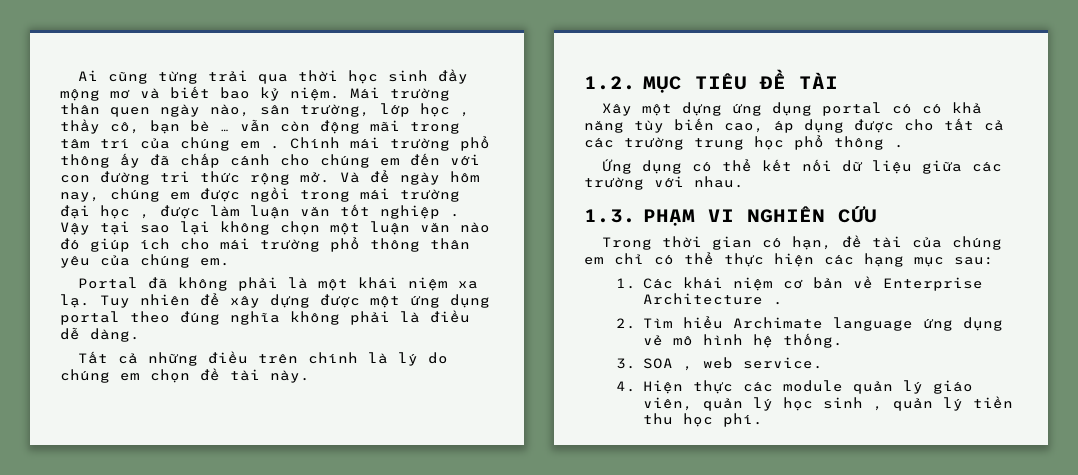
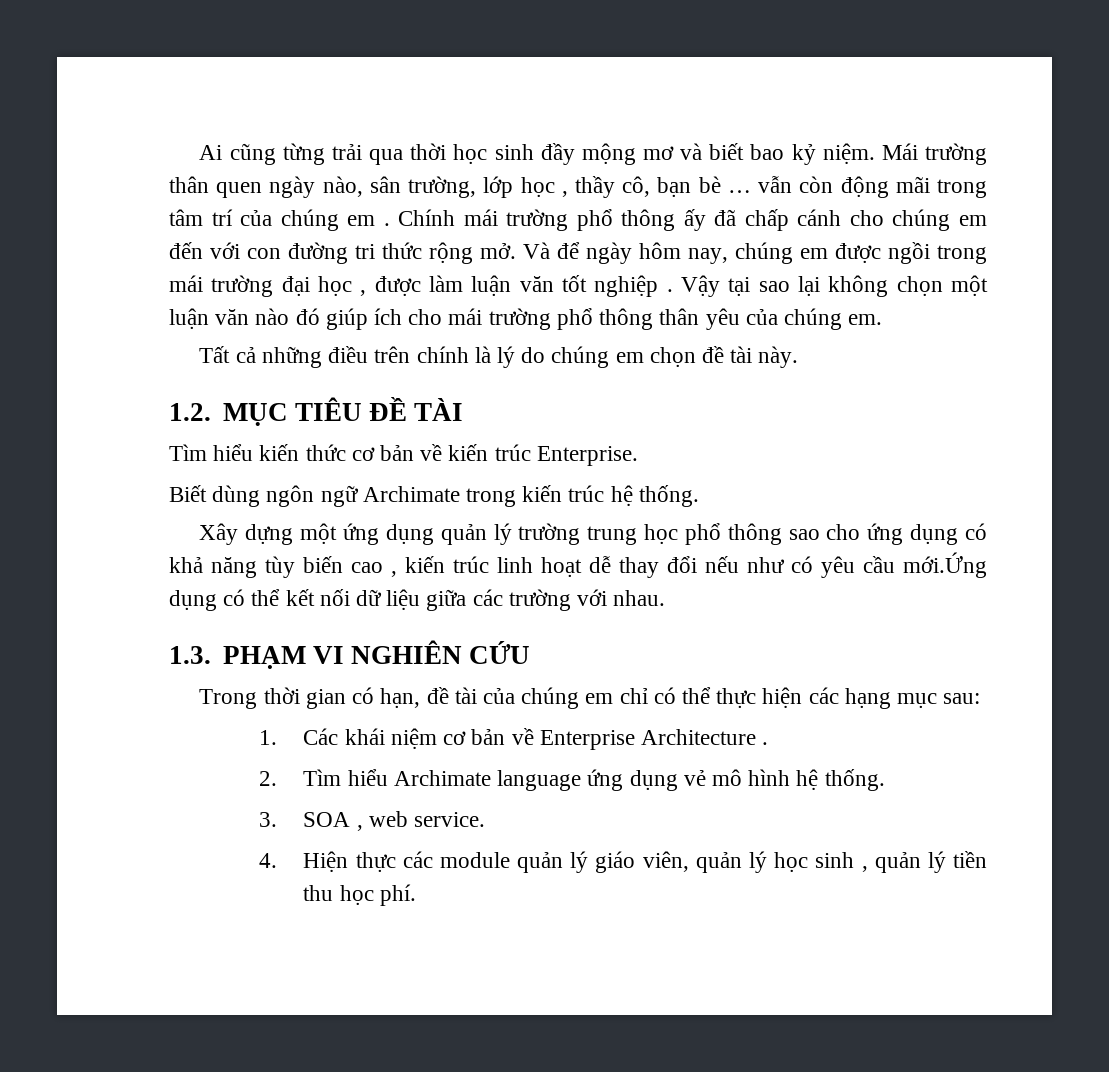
- Portal đã không phải là một khái niệm xa lạ. Tuy nhiên để xây dựng được một ứng dụng portal theo đúng nghĩa không phải là điều dễ dàng.
- Xây một dựng ứng dụng portal có có khả năng tùy biến cao, áp dụng được cho tất cả các trường trung học phổ thông .
- Ứng dụng có thể kết nối dữ liệu giữa các trường với nhau.
+ Tìm hiểu kiến thức cơ bản về kiến trúc Enterprise.
+ Biết dùng ngôn ngữ Archimate trong kiến trúc hệ thống.
+ Xây dựng một ứng dụng quản lý trường trung học phổ thông sao cho ứng dụng có khả năng tùy biến cao , kiến trúc linh hoạt dễ thay đổi nếu như có yêu cầu mới.Ứng dụng có thể kết nối dữ liệu giữa các trường với nhau.

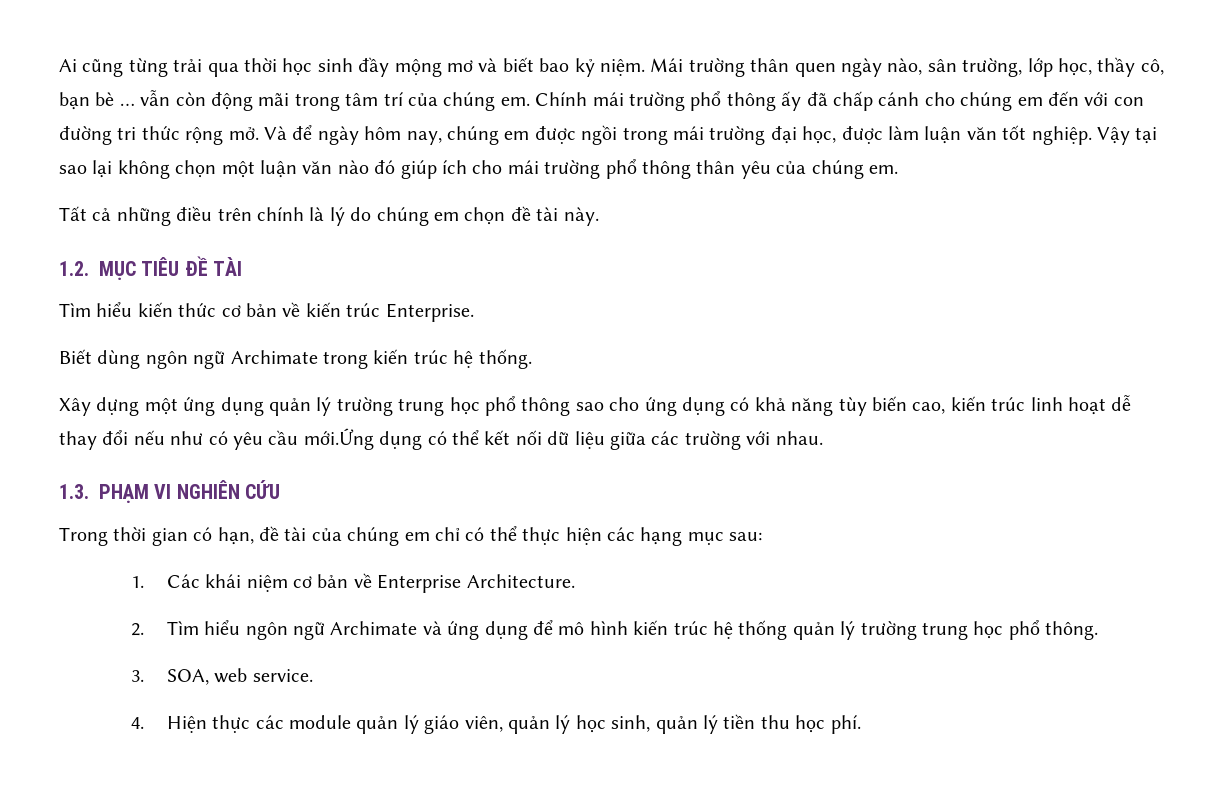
- Mái trường thân quen ngày nào, sân trường, lớp học , thầy cô, bạn bè … vẫn còn động mãi trong tâm trí của chúng em .
+ Mái trường thân quen ngày nào, sân trường, lớp học, thầy cô, bạn bè … vẫn còn động mãi trong tâm trí của chúng em.
- Và để ngày hôm nay, chúng em được ngồi trong mái trường đại học , được làm luận văn tốt nghiệp .
+ Và để ngày hôm nay, chúng em được ngồi trong mái trường đại học, được làm luận văn tốt nghiệp.
- Xây dựng một ứng dụng quản lý trường trung học phổ thông sao cho ứng dụng có khả năng tùy biến cao , kiến trúc linh hoạt dễ thay đổi nếu như có yêu cầu mới.Ứng dụng có thể kết nối dữ liệu giữa các trường với nhau.
+ Xây dựng một ứng dụng quản lý trường trung học phổ thông sao cho ứng dụng có khả năng tùy biến cao, kiến trúc linh hoạt dễ thay đổi nếu như có yêu cầu mới.Ứng dụng có thể kết nối dữ liệu giữa các trường với nhau.
- 1. Các khái niệm cơ bản về Enterprise Architecture .
+ 1. Các khái niệm cơ bản về Enterprise Architecture.
- 2. Tìm hiểu Archimate language ứng dụng vẻ mô hình hệ thống.
+ 2. Tìm hiểu ngôn ngữ Archimate và ứng dụng để mô hình kiến trúc hệ thống quản lý trường trung học phổ thông.
- 3. SOA , web service.
+ 3. SOA, web service.
- 4. Hiện thực các module quản lý giáo viên, quản lý học sinh , quản lý tiền thu học phí.
+ 4. Hiện thực các module quản lý giáo viên, quản lý học sinh, quản lý tiền thu học phí.

